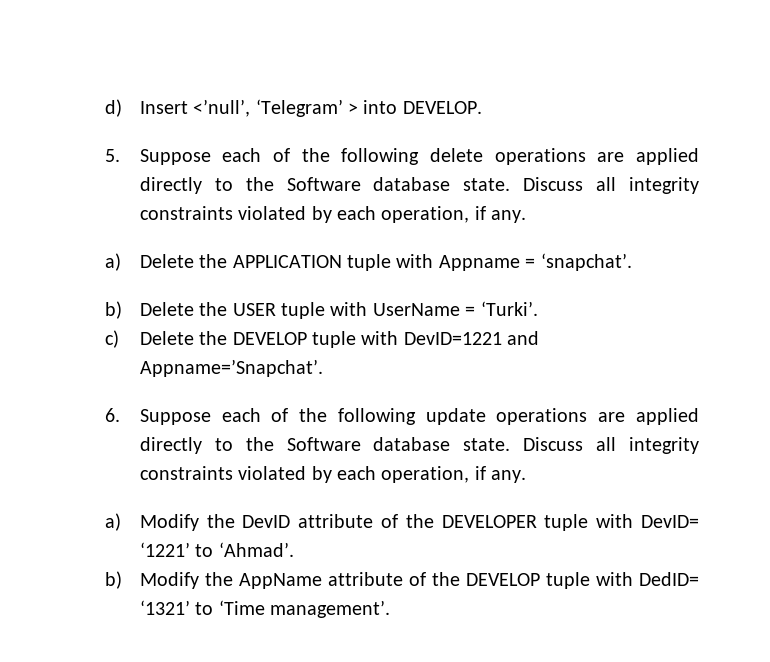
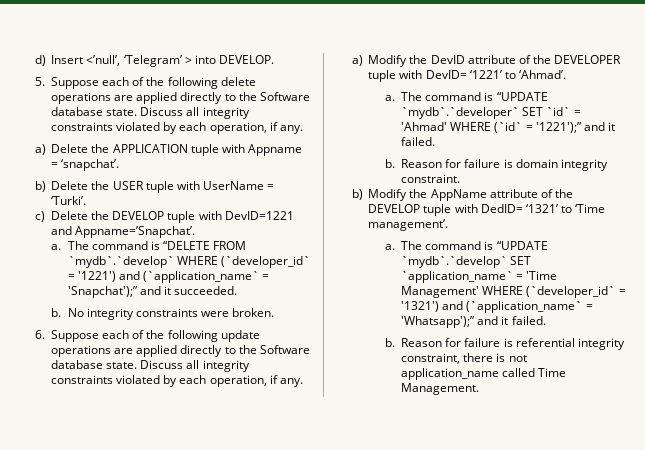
+ a. The command is “DELETE FROM `mydb`.`develop` WHERE (`developer_id` = '1221') and (`application_name` = 'Snapchat');” and it succeeded.
+ b. No integrity constraints were broken.
+ a. The command is “UPDATE `mydb`.`developer` SET `id` = 'Ahmad' WHERE (`id` = '1221');” and it failed.
+ b. Reason for failure is domain integrity constraint.
+ a. The command is “UPDATE `mydb`.`develop` SET `application_name` = 'Time Management' WHERE (`developer_id` = '1321') and (`application_name` = 'Whatsapp');” and it failed.
+ b. Reason for failure is referential integrity constraint, there is not application_name called Time Management.

